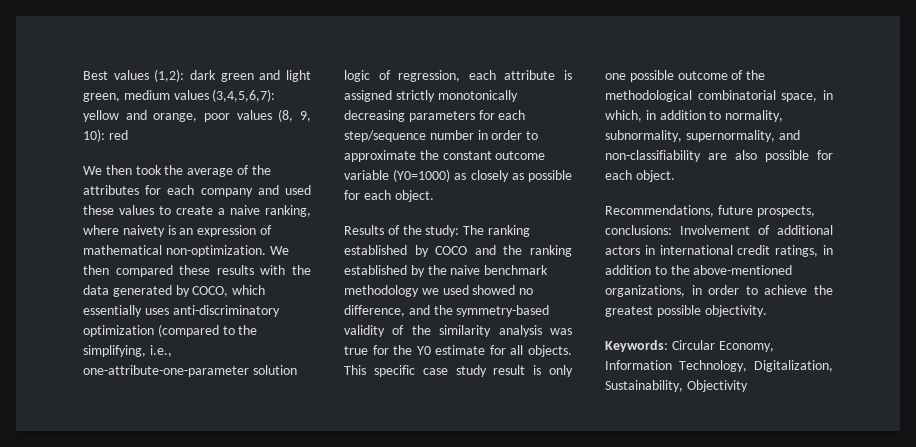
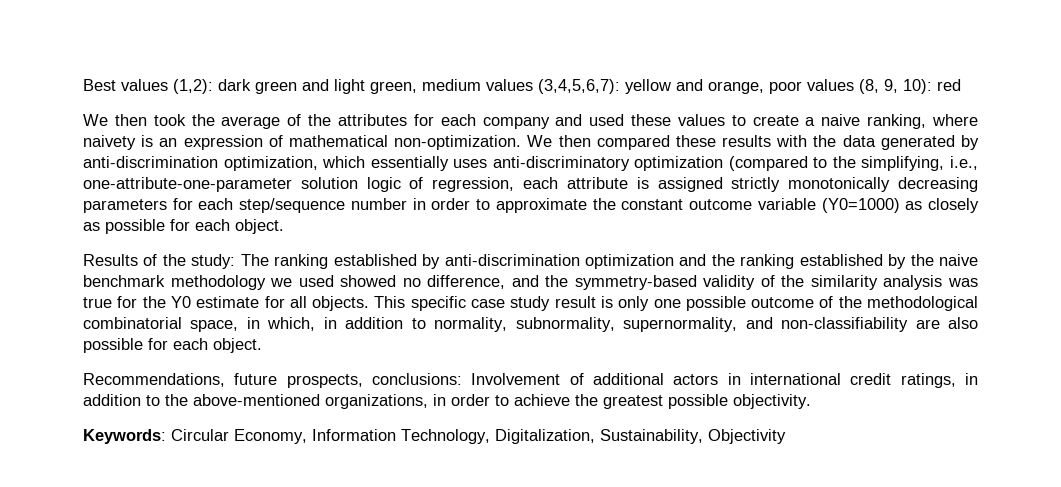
- We then compared these results with the data generated by COCO, which essentially uses anti-discriminatory optimization (compared to the simplifying, i.e., one-attribute-one-parameter solution logic of regression, each attribute is assigned strictly monotonically decreasing parameters for each step/sequence number in order to approximate the constant outcome variable (Y0=1000) as closely as possible for each object.
+ We then compared these results with the data generated by anti-discrimination optimization, which essentially uses anti-discriminatory optimization (compared to the simplifying, i.e., one-attribute-one-parameter solution logic of regression, each attribute is assigned strictly monotonically decreasing parameters for each step/sequence number in order to approximate the constant outcome variable (Y0=1000) as closely as possible for each object.
- Results of the study: The ranking established by COCO and the ranking established by the naive benchmark methodology we used showed no difference, and the symmetry-based validity of the similarity analysis was true for the Y0 estimate for all objects.
+ Results of the study: The ranking established by anti-discrimination optimization and the ranking established by the naive benchmark methodology we used showed no difference, and the symmetry-based validity of the similarity analysis was true for the Y0 estimate for all objects.

